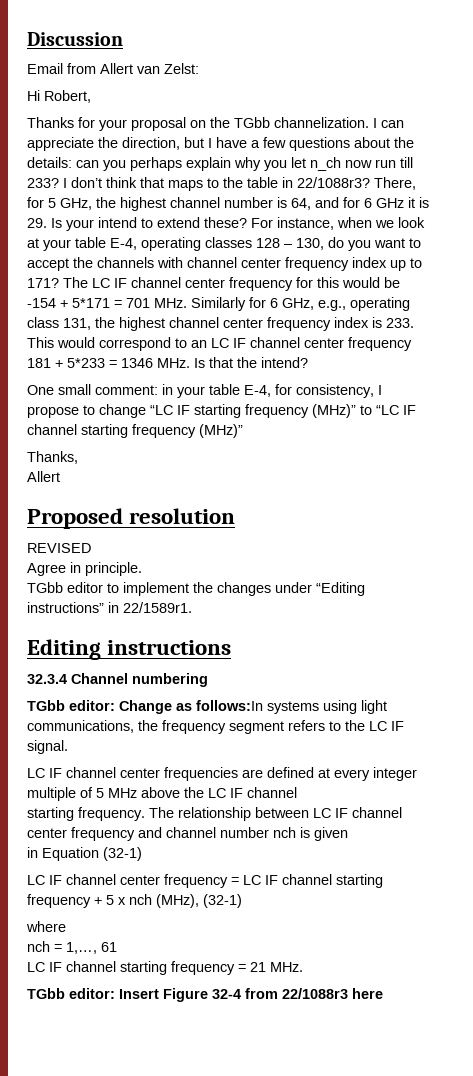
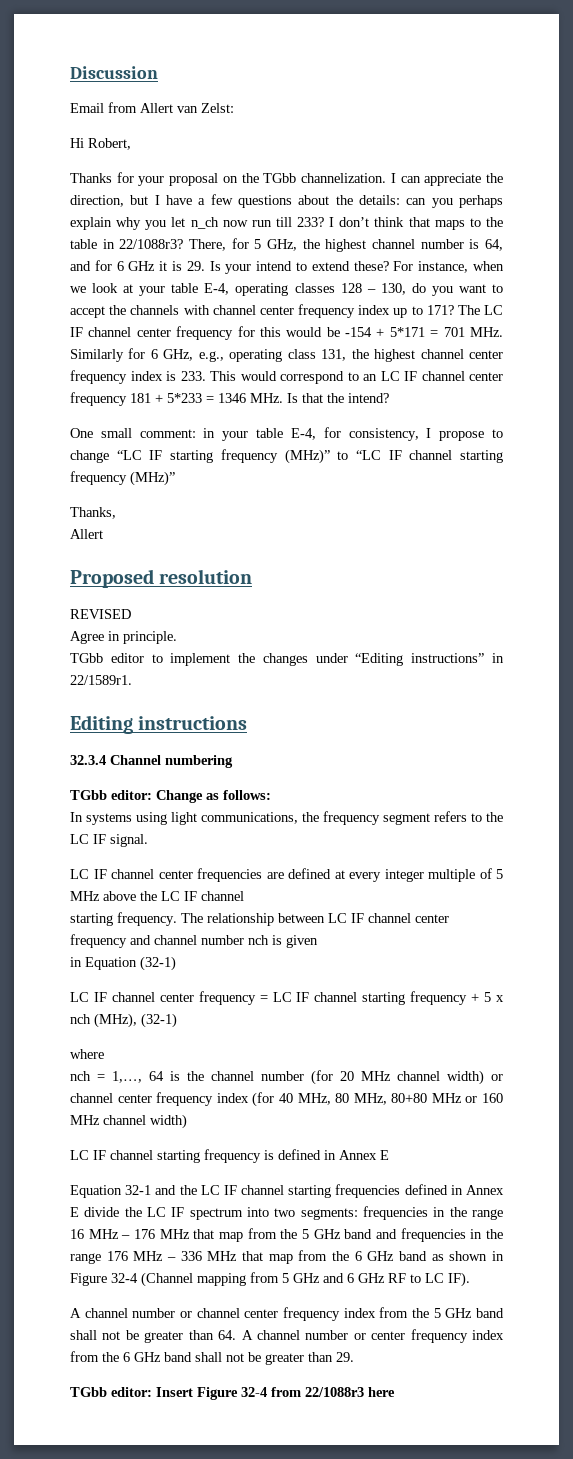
- TGbb editor: Change as follows:In systems using light communications, the frequency segment refers to the LC IF signal.
+ TGbb editor: Change as follows:
+ In systems using light communications, the frequency segment refers to the LC IF signal.
- nch = 1,…, 61
- LC IF channel starting frequency = 21 MHz.
+ nch = 1,…, 64 is the channel number (for 20 MHz channel width) or channel center frequency index (for 40 MHz, 80 MHz, 80+80 MHz or 160 MHz channel width)
+ LC IF channel starting frequency is defined in Annex E
+ Equation 32-1 and the LC IF channel starting frequencies defined in Annex E divide the LC IF spectrum into two segments: frequencies in the range 16 MHz – 176 MHz that map from the 5 GHz band and frequencies in the range 176 MHz – 336 MHz that map from the 6 GHz band as shown in Figure 32-4 (Channel mapping from 5 GHz and 6 GHz RF to LC IF).
+ A channel number or channel center frequency index from the 5 GHz band shall not be greater than 64. A channel number or center frequency index from the 6 GHz band shall not be greater than 29.

